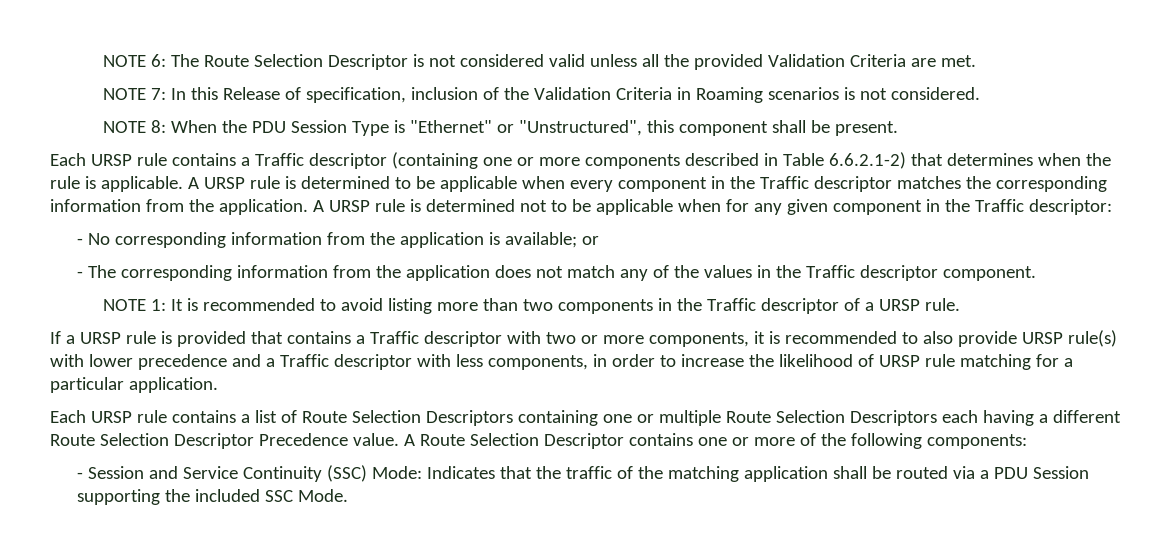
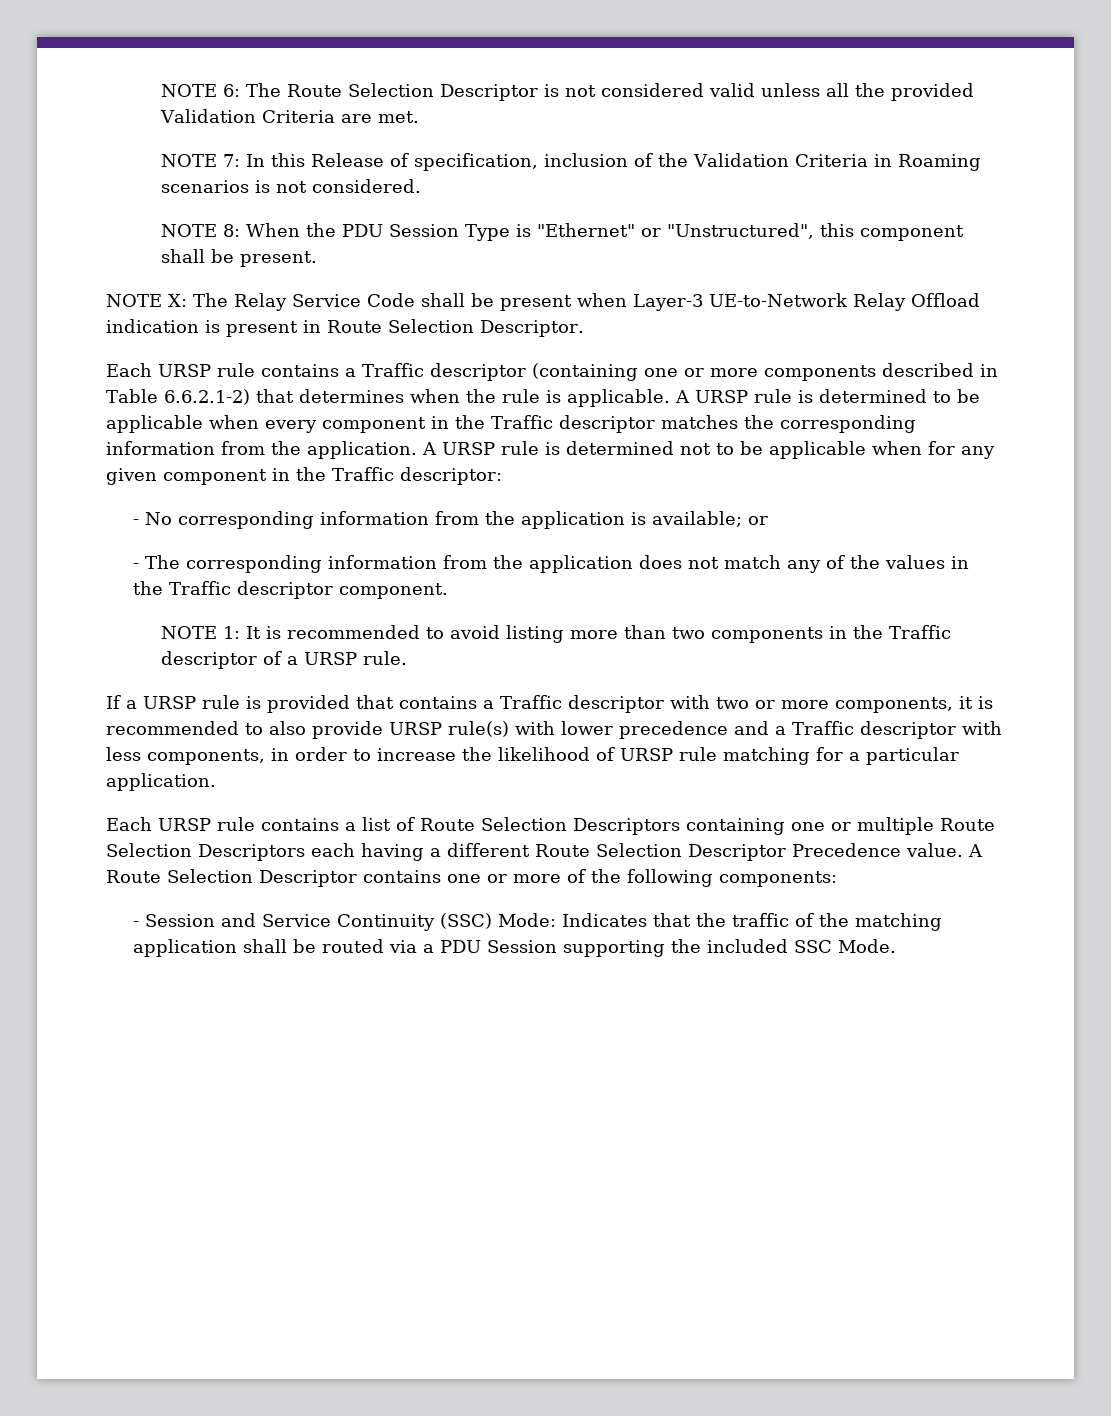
+ NOTE X: The Relay Service Code shall be present when Layer-3 UE-to-Network Relay Offload indication is present in Route Selection Descriptor.

